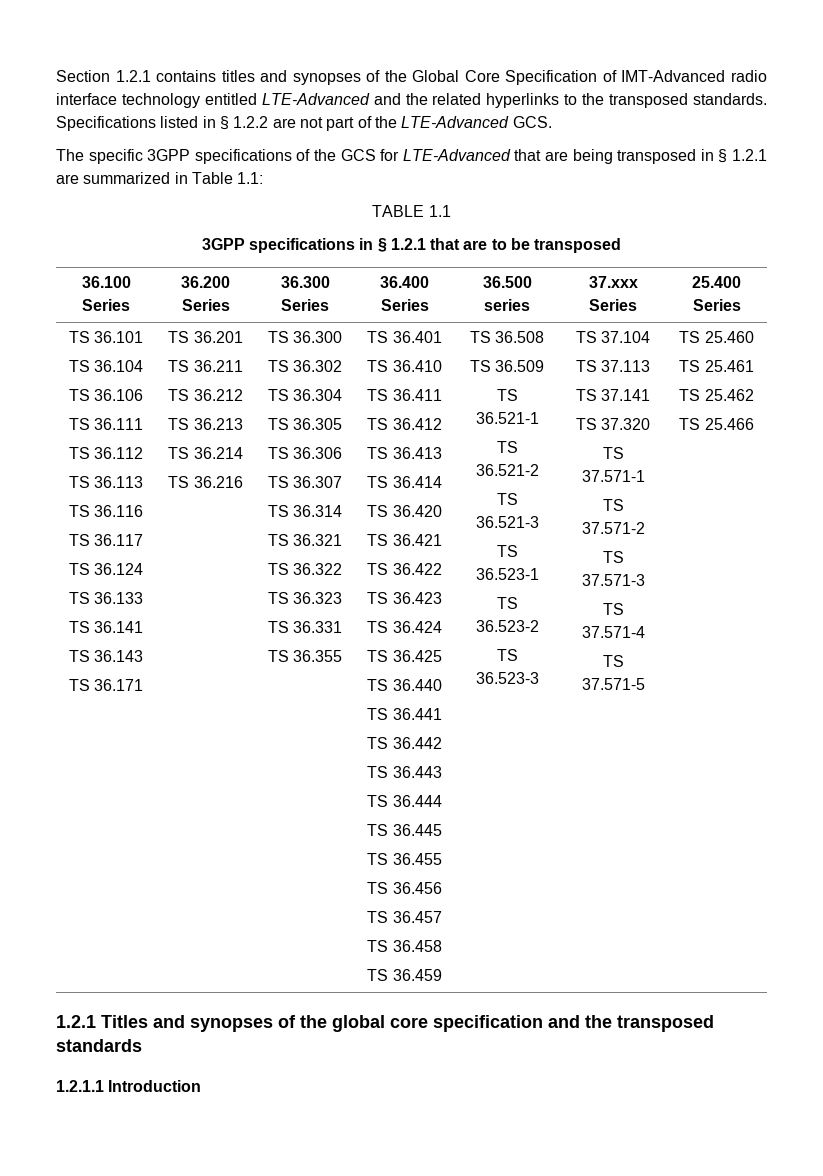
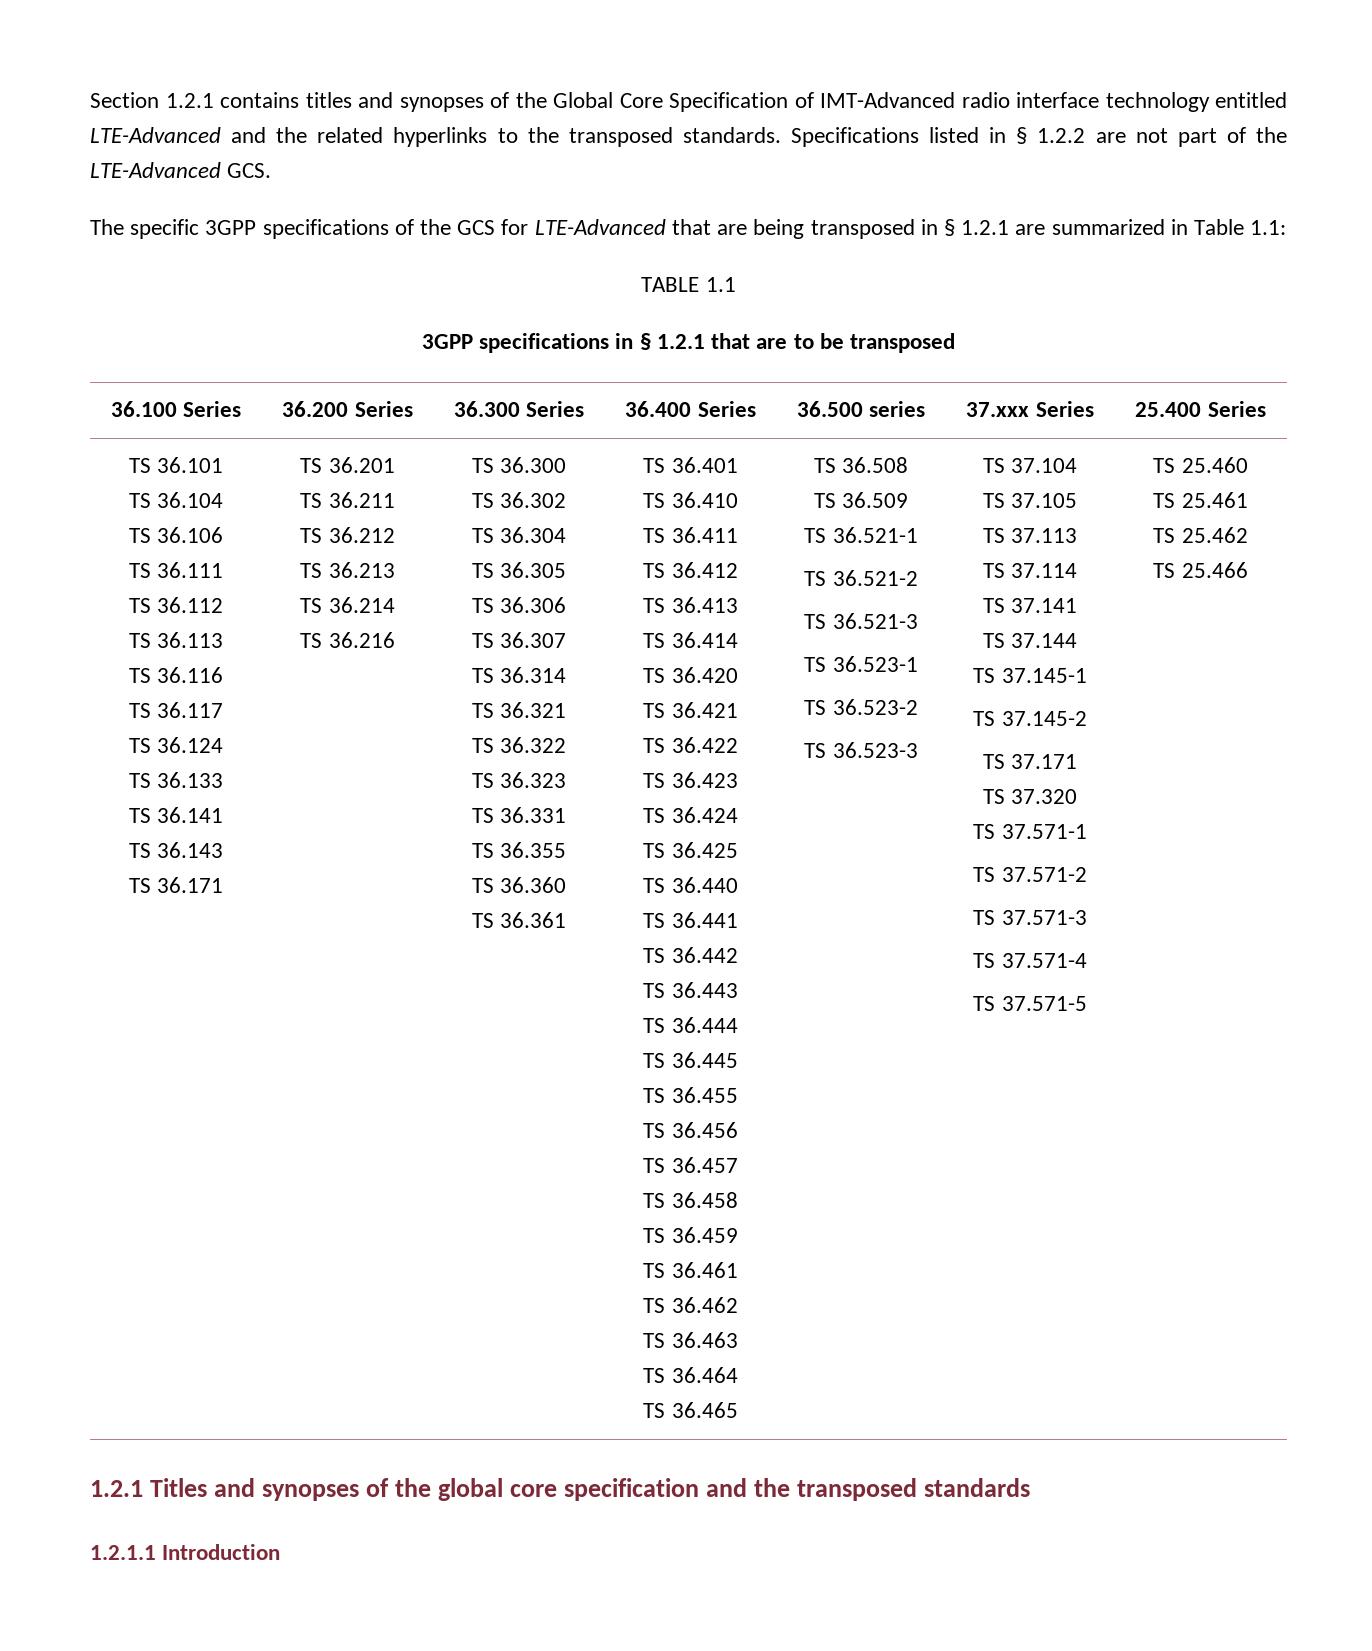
+ TS 36.360
+ TS 36.361
+ TS 36.461
+ TS 36.462
+ TS 36.463
+ TS 36.464
+ TS 36.465
+ TS 37.105
+ TS 37.114
+ TS 37.144
+ TS 37.145-1
+ TS 37.145-2
+ TS 37.171

